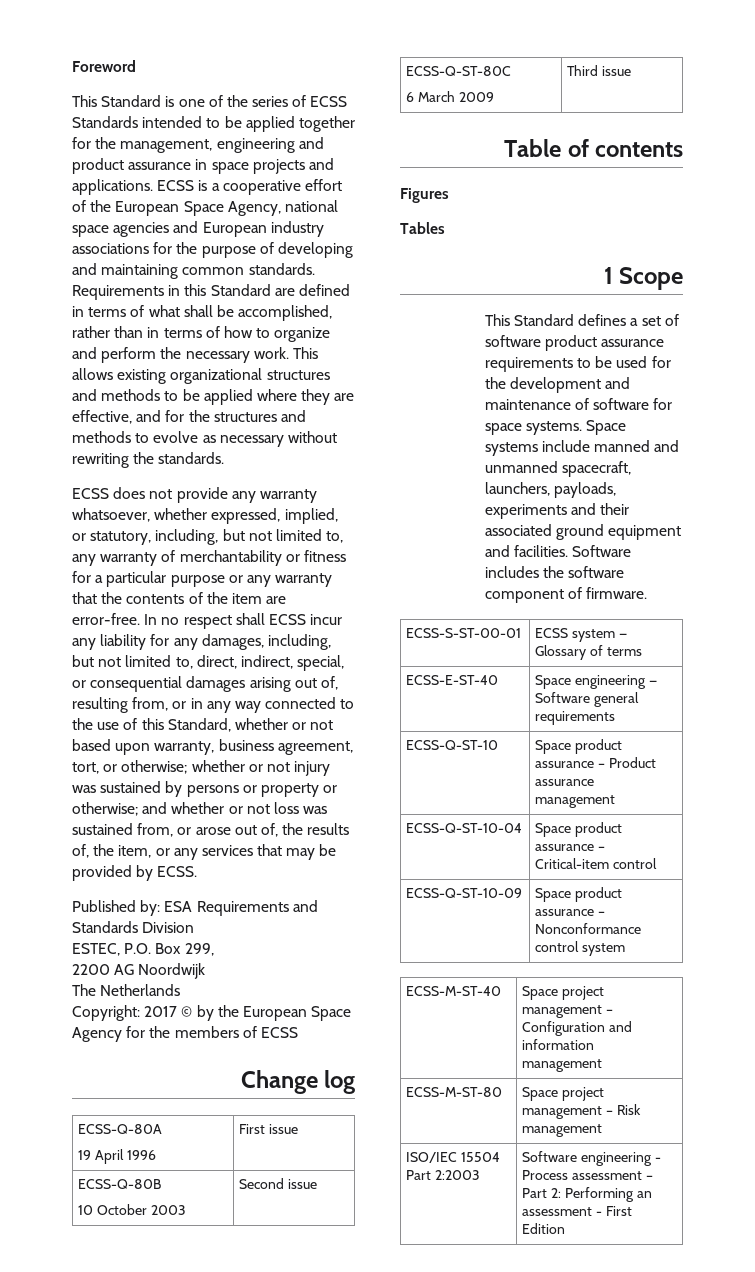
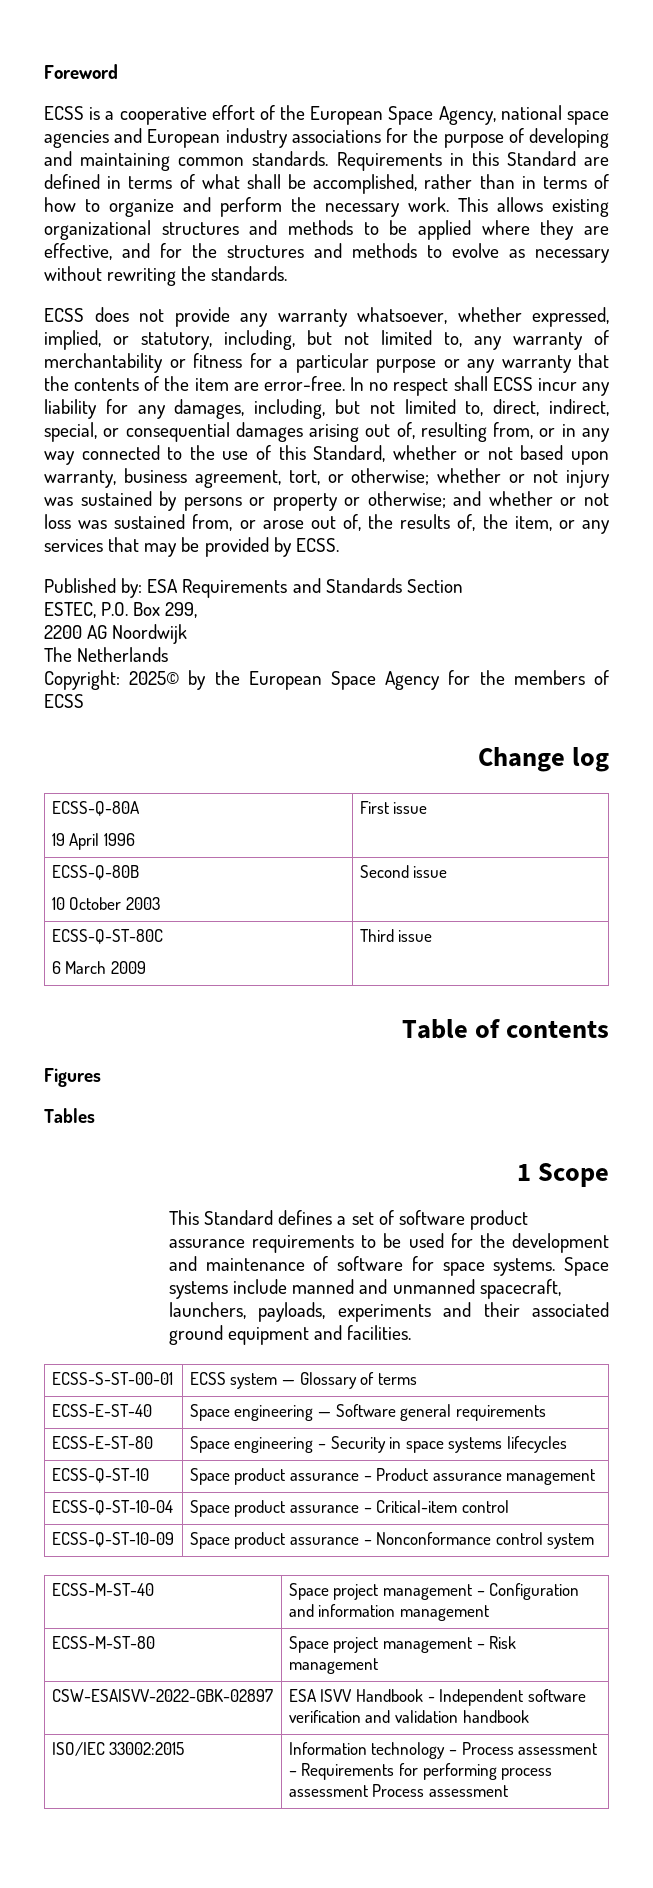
- This Standard is one of the series of ECSS Standards intended to be applied together for the management, engineering and product assurance in space projects and applications.
- Published by: ESA Requirements and Standards Division
+ Published by: ESA Requirements and Standards Section
- Copyright: 2017 © by the European Space Agency for the members of ECSS
+ Copyright: 2025© by the European Space Agency for the members of ECSS
- Software includes the software component of firmware.
+ ECSS-E-ST-80 | Space engineering – Security in space systems lifecycles
- ISO/IEC 15504 Part 2:2003 | Software engineering - Process assessment – Part 2: Performing an assessment - First Edition
+ CSW-ESAISVV-2022-GBK-02897 | ESA ISVV Handbook - Independent software verification and validation handbook
+ ISO/IEC 33002:2015 | Information technology – Process assessment – Requirements for performing process assessment Process assessment

